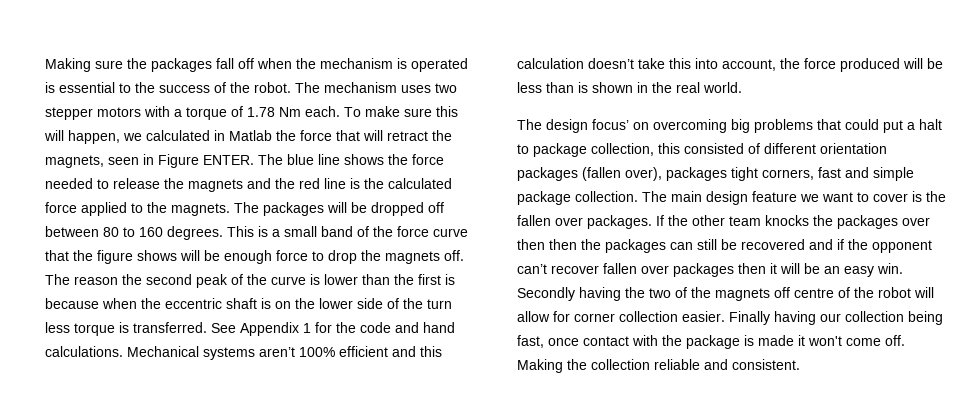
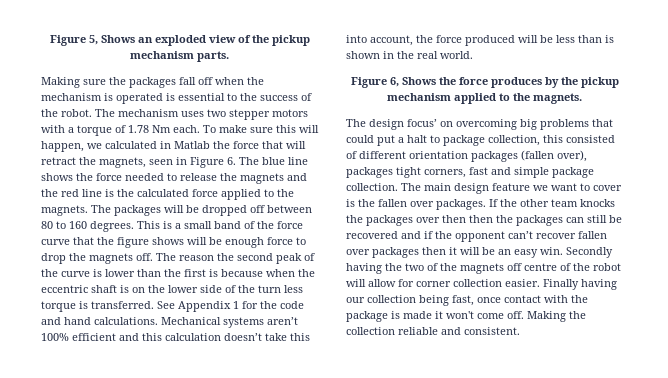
+ Figure 5, Shows an exploded view of the pickup mechanism parts.
- To make sure this will happen, we calculated in Matlab the force that will retract the magnets, seen in Figure ENTER. The blue line shows the force needed to release the magnets and the red line is the calculated force applied to the magnets.
+ To make sure this will happen, we calculated in Matlab the force that will retract the magnets, seen in Figure 6. The blue line shows the force needed to release the magnets and the red line is the calculated force applied to the magnets.
+ Figure 6, Shows the force produces by the pickup mechanism applied to the magnets.

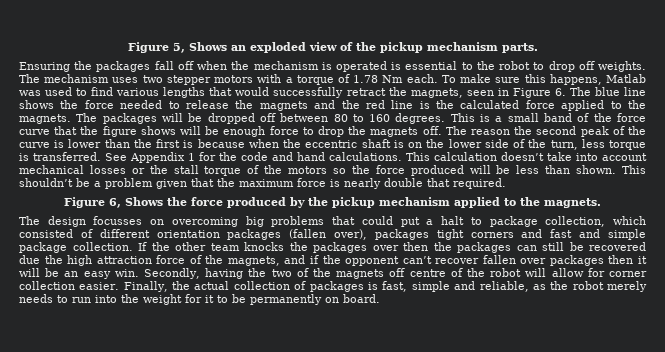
- Making sure the packages fall off when the mechanism is operated is essential to the success of the robot.
+ Ensuring the packages fall off when the mechanism is operated is essential to the robot to drop off weights.
- To make sure this will happen, we calculated in Matlab the force that will retract the magnets, seen in Figure 6. The blue line shows the force needed to release the magnets and the red line is the calculated force applied to the magnets.
+ To make sure this happens, Matlab was used to find various lengths that would successfully retract the magnets, seen in Figure 6. The blue line shows the force needed to release the magnets and the red line is the calculated force applied to the magnets.
- The reason the second peak of the curve is lower than the first is because when the eccentric shaft is on the lower side of the turn less torque is transferred.
+ The reason the second peak of the curve is lower than the first is because when the eccentric shaft is on the lower side of the turn, less torque is transferred.
- Mechanical systems aren’t 100% efficient and this calculation doesn’t take this into account, the force produced will be less than is shown in the real world.
+ This calculation doesn’t take into account mechanical losses or the stall torque of the motors so the force produced will be less than shown. This shouldn’t be a problem given that the maximum force is nearly double that required.
- Figure 6, Shows the force produces by the pickup mechanism applied to the magnets.
+ Figure 6, Shows the force produced by the pickup mechanism applied to the magnets.
- The design focus’ on overcoming big problems that could put a halt to package collection, this consisted of different orientation packages (fallen over), packages tight corners, fast and simple package collection.
+ The design focusses on overcoming big problems that could put a halt to package collection, which consisted of different orientation packages (fallen over), packages tight corners and fast and simple package collection.
- The main design feature we want to cover is the fallen over packages.
- If the other team knocks the packages over then then the packages can still be recovered and if the opponent can’t recover fallen over packages then it will be an easy win.
+ If the other team knocks the packages over then the packages can still be recovered due the high attraction force of the magnets, and if the opponent can’t recover fallen over packages then it will be an easy win.
- Secondly having the two of the magnets off centre of the robot will allow for corner collection easier.
+ Secondly, having the two of the magnets off centre of the robot will allow for corner collection easier.
- Finally having our collection being fast, once contact with the package is made it won't come off. Making the collection reliable and consistent.
+ Finally, the actual collection of packages is fast, simple and reliable, as the robot merely needs to run into the weight for it to be permanently on board.

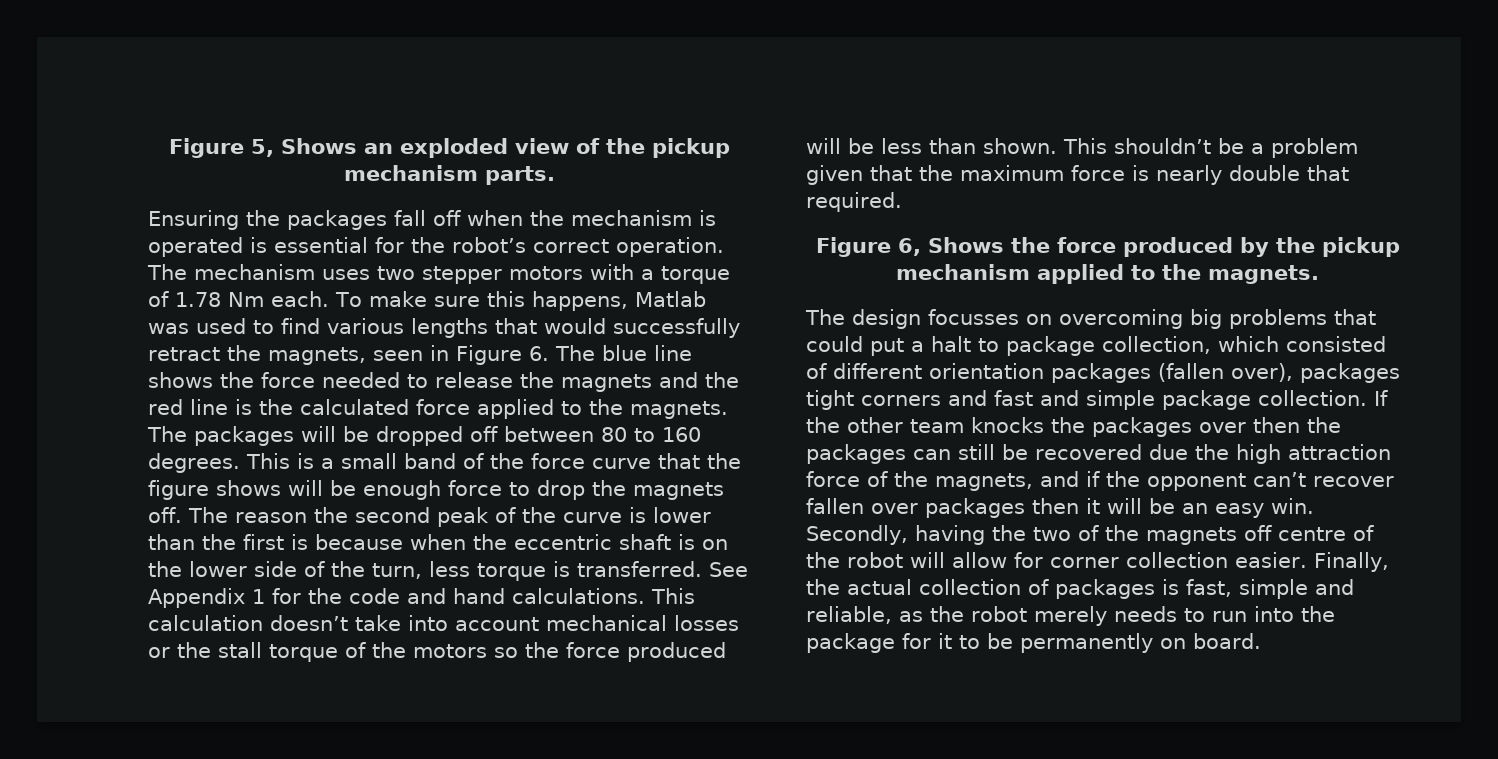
- Ensuring the packages fall off when the mechanism is operated is essential to the robot to drop off weights.
+ Ensuring the packages fall off when the mechanism is operated is essential for the robot’s correct operation.
- Finally, the actual collection of packages is fast, simple and reliable, as the robot merely needs to run into the weight for it to be permanently on board.
+ Finally, the actual collection of packages is fast, simple and reliable, as the robot merely needs to run into the package for it to be permanently on board.

